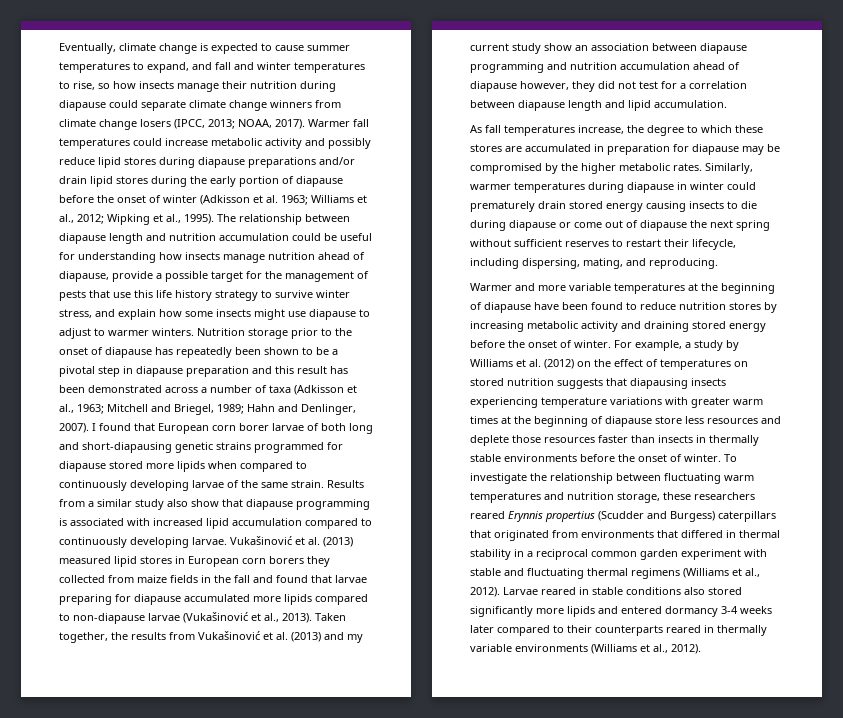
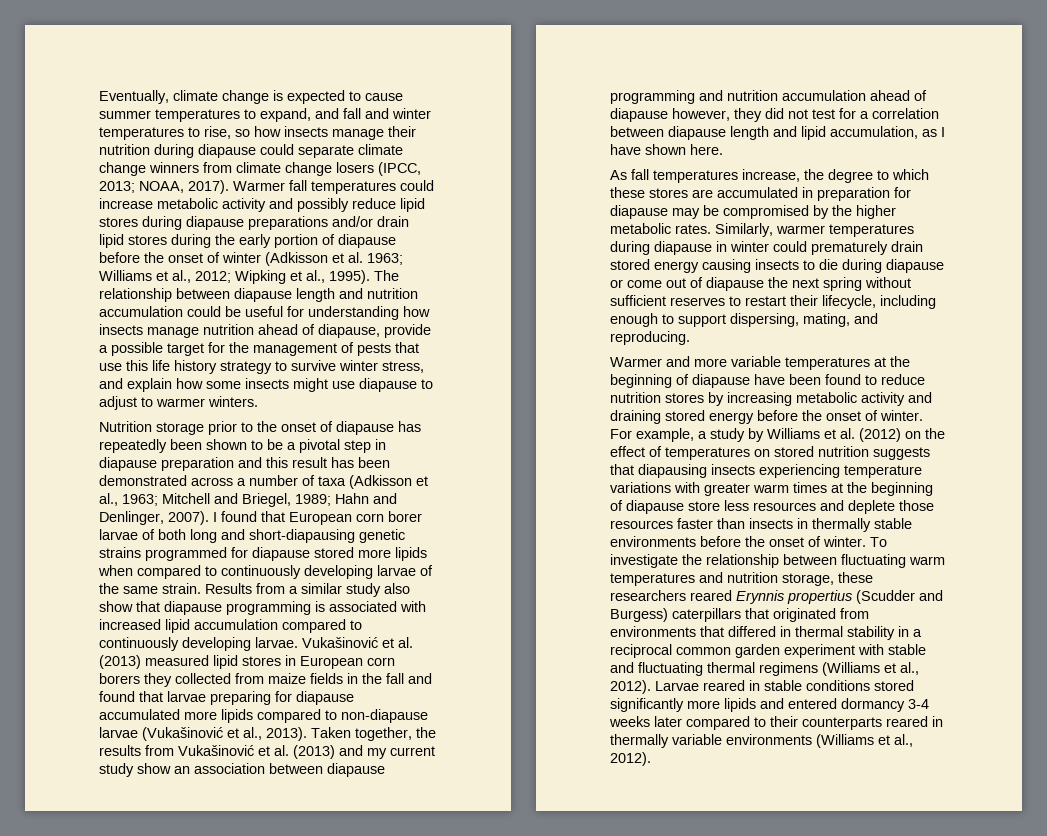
- The relationship between diapause length and nutrition accumulation could be useful for understanding how insects manage nutrition ahead of diapause, provide a possible target for the management of pests that use this life history strategy to survive winter stress, and explain how some insects might use diapause to adjust to warmer winters. Nutrition storage prior to the onset of diapause has repeatedly been shown to be a pivotal step in diapause preparation and this result has been demonstrated across a number of taxa (Adkisson et al., 1963;
+ The relationship between diapause length and nutrition accumulation could be useful for understanding how insects manage nutrition ahead of diapause, provide a possible target for the management of pests that use this life history strategy to survive winter stress, and explain how some insects might use diapause to adjust to warmer winters.
+ Nutrition storage prior to the onset of diapause has repeatedly been shown to be a pivotal step in diapause preparation and this result has been demonstrated across a number of taxa (Adkisson et al., 1963;
- Taken together, the results from Vukašinović et al. (2013) and my current study show an association between diapause programming and nutrition accumulation ahead of diapause however, they did not test for a correlation between diapause length and lipid accumulation.
+ Taken together, the results from Vukašinović et al. (2013) and my current study show an association between diapause programming and nutrition accumulation ahead of diapause however, they did not test for a correlation between diapause length and lipid accumulation, as I have shown here.
- Similarly, warmer temperatures during diapause in winter could prematurely drain stored energy causing insects to die during diapause or come out of diapause the next spring without sufficient reserves to restart their lifecycle, including dispersing, mating, and reproducing.
+ Similarly, warmer temperatures during diapause in winter could prematurely drain stored energy causing insects to die during diapause or come out of diapause the next spring without sufficient reserves to restart their lifecycle, including enough to support dispersing, mating, and reproducing.
- Larvae reared in stable conditions also stored significantly more lipids and entered dormancy 3-4 weeks later compared to their counterparts reared in thermally variable environments (Williams et al., 2012).
+ Larvae reared in stable conditions stored significantly more lipids and entered dormancy 3-4 weeks later compared to their counterparts reared in thermally variable environments (Williams et al., 2012).

